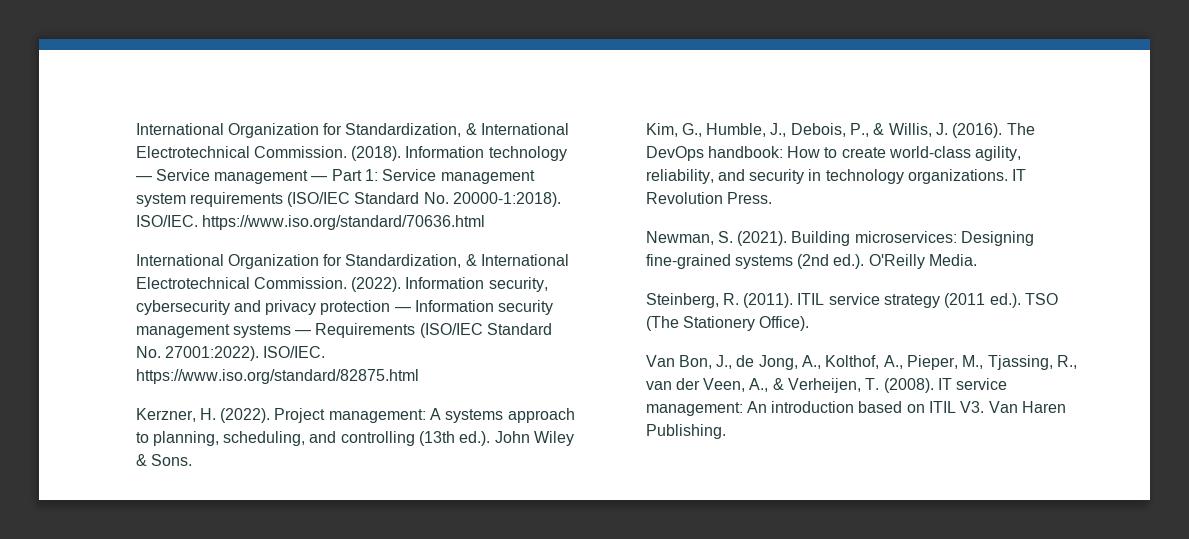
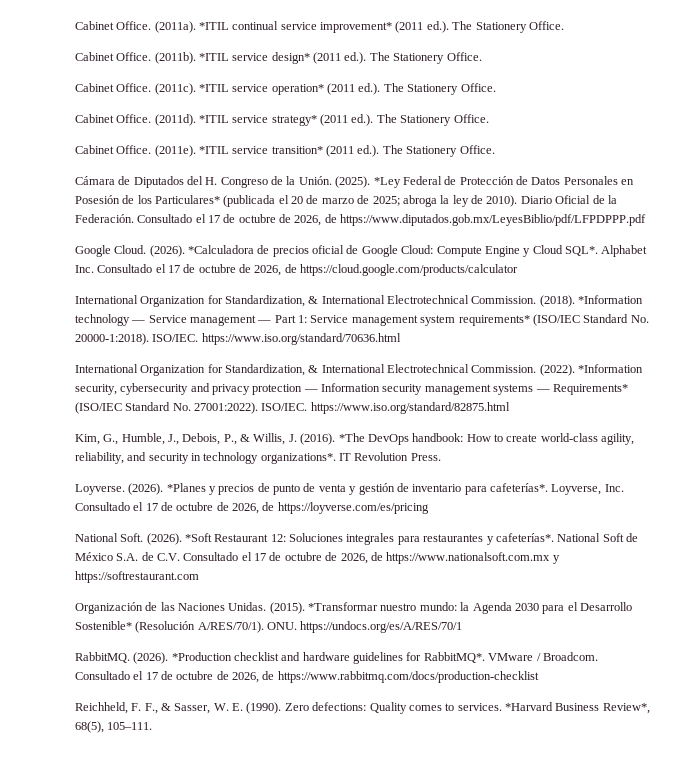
+ Cabinet Office. (2011a). *ITIL continual service improvement* (2011 ed.). The Stationery Office.
+ Cabinet Office. (2011b). *ITIL service design* (2011 ed.). The Stationery Office.
+ Cabinet Office. (2011c). *ITIL service operation* (2011 ed.). The Stationery Office.
+ Cabinet Office. (2011d). *ITIL service strategy* (2011 ed.). The Stationery Office.
+ Cabinet Office. (2011e). *ITIL service transition* (2011 ed.). The Stationery Office.
+ Cámara de Diputados del H. Congreso de la Unión. (2025). *Ley Federal de Protección de Datos Personales en Posesión de los Particulares* (publicada el 20 de marzo de 2025; abroga la ley de 2010). Diario Oficial de la Federación. Consultado el 17 de octubre de 2026, de https://www.diputados.gob.mx/LeyesBiblio/pdf/LFPDPPP.pdf
+ Google Cloud. (2026). *Calculadora de precios oficial de Google Cloud: Compute Engine y Cloud SQL*. Alphabet Inc. Consultado el 17 de octubre de 2026, de https://cloud.google.com/products/calculator
- Information technology — Service management — Part 1: Service management system requirements (ISO/IEC Standard No. 20000-1:2018).
+ *Information technology — Service management — Part 1: Service management system requirements* (ISO/IEC Standard No. 20000-1:2018).
- Information security, cybersecurity and privacy protection — Information security management systems — Requirements (ISO/IEC Standard No. 27001:2022).
+ *Information security, cybersecurity and privacy protection — Information security management systems — Requirements* (ISO/IEC Standard No. 27001:2022).
- Kerzner, H. (2022). Project management: A systems approach to planning, scheduling, and controlling (13th ed.). John Wiley & Sons.
- The DevOps handbook: How to create world-class agility, reliability, and security in technology organizations.
+ *The DevOps handbook: How to create world-class agility, reliability, and security in technology organizations*.
- Newman, S. (2021). Building microservices: Designing fine-grained systems (2nd ed.). O'Reilly Media.
- Steinberg, R. (2011). ITIL service strategy (2011 ed.). TSO (The Stationery Office).
- Van Bon, J., de Jong, A., Kolthof, A., Pieper, M., Tjassing, R., van der Veen, A., & Verheijen, T. (2008). IT service management: An introduction based on ITIL V3. Van Haren Publishing.
+ Loyverse. (2026). *Planes y precios de punto de venta y gestión de inventario para cafeterías*. Loyverse, Inc. Consultado el 17 de octubre de 2026, de https://loyverse.com/es/pricing
+ National Soft. (2026). *Soft Restaurant 12: Soluciones integrales para restaurantes y cafeterías*. National Soft de México S.A. de C.V. Consultado el 17 de octubre de 2026, de https://www.nationalsoft.com.mx y https://softrestaurant.com
+ Organización de las Naciones Unidas. (2015). *Transformar nuestro mundo: la Agenda 2030 para el Desarrollo Sostenible* (Resolución A/RES/70/1). ONU. https://undocs.org/es/A/RES/70/1
+ RabbitMQ. (2026). *Production checklist and hardware guidelines for RabbitMQ*. VMware / Broadcom. Consultado el 17 de octubre de 2026, de https://www.rabbitmq.com/docs/production-checklist
+ Reichheld, F. F., & Sasser, W. E. (1990). Zero defections: Quality comes to services. *Harvard Business Review*, 68(5), 105–111.

